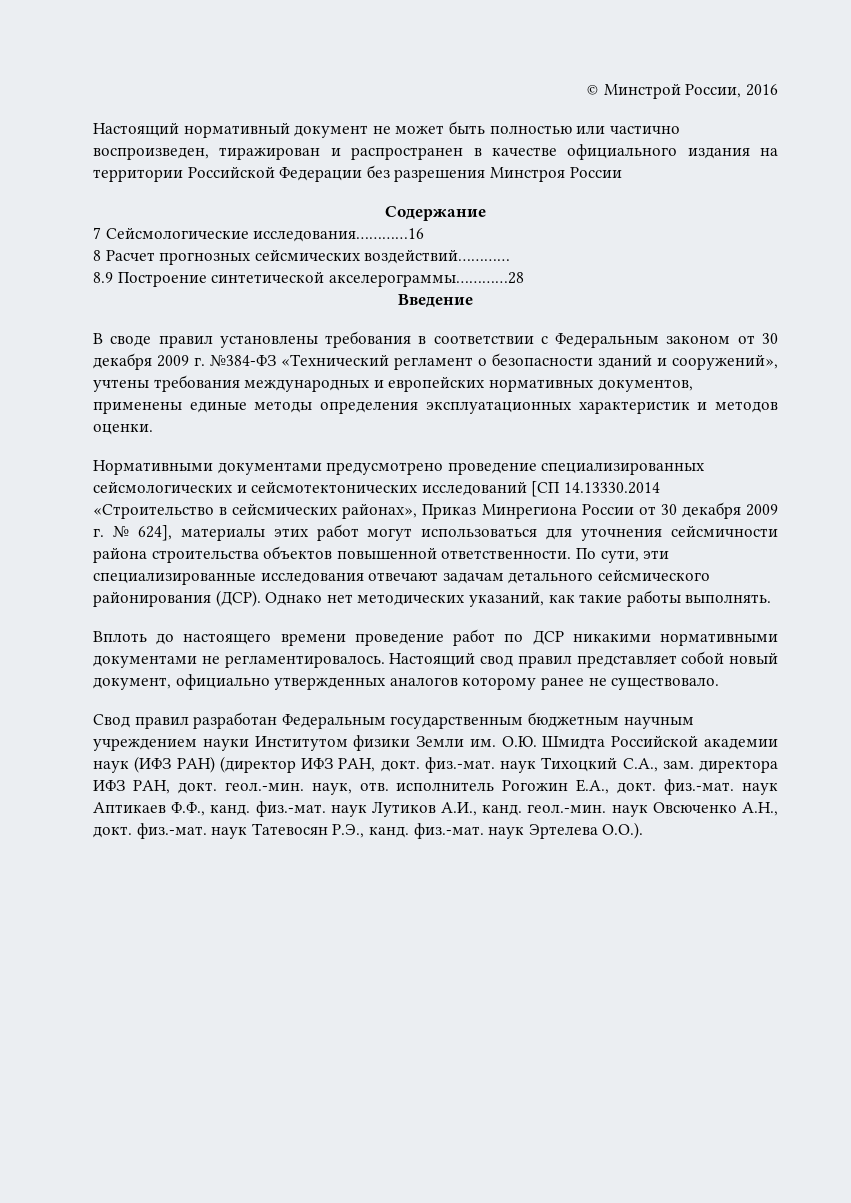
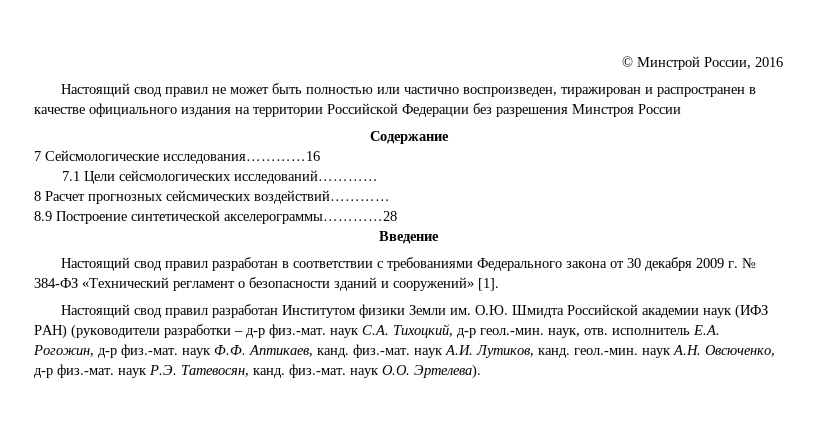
- Настоящий нормативный документ не может быть полностью или частично воспроизведен, тиражирован и распространен в качестве официального издания на территории Российской Федерации без разрешения Минстроя России
+ Настоящий свод правил не может быть полностью или частично воспроизведен, тиражирован и распространен в качестве официального издания на территории Российской Федерации без разрешения Минстроя России
+ 7.1 Цели сейсмологических исследований…………
- В своде правил установлены требования в соответствии с Федеральным законом от 30 декабря 2009 г. №384-ФЗ «Технический регламент о безопасности зданий и сооружений», учтены требования международных и европейских нормативных документов, применены единые методы определения эксплуатационных характеристик и методов оценки.
- Нормативными документами предусмотрено проведение специализированных сейсмологических и сейсмотектонических исследований [СП 14.13330.2014 «Строительство в сейсмических районах», Приказ Минрегиона России от 30 декабря 2009 г. № 624], материалы этих работ могут использоваться для уточнения сейсмичности района строительства объектов повышенной ответственности. По сути, эти специализированные исследования отвечают задачам детального сейсмического районирования (ДСР). Однако нет методических указаний, как такие работы выполнять.
- Вплоть до настоящего времени проведение работ по ДСР никакими нормативными документами не регламентировалось. Настоящий свод правил представляет собой новый документ, официально утвержденных аналогов которому ранее не существовало.
- Свод правил разработан Федеральным государственным бюджетным научным учреждением науки Институтом физики Земли им. О.Ю. Шмидта Российской академии наук (ИФЗ РАН) (директор ИФЗ РАН, докт. физ.-мат. наук Тихоцкий С.А., зам. директора ИФЗ РАН, докт. геол.-мин. наук, отв. исполнитель Рогожин Е.А., докт. физ.-мат. наук Аптикаев Ф.Ф., канд. физ.-мат. наук Лутиков А.И., канд. геол.-мин. наук Овсюченко А.Н., докт. физ.-мат. наук Татевосян Р.Э., канд. физ.-мат. наук Эртелева О.О.).
+ Настоящий свод правил разработан в соответствии с требованиями Федерального закона от 30 декабря 2009 г. № 384-ФЗ «Технический регламент о безопасности зданий и сооружений» [1].
+ Настоящий свод правил разработан Институтом физики Земли им. О.Ю. Шмидта Российской академии наук (ИФЗ РАН) (руководители разработки – д-р физ.-мат. наук С.А. Тихоцкий, д-р геол.-мин. наук, отв. исполнитель Е.А. Рогожин, д-р физ.-мат. наук Ф.Ф. Аптикаев, канд. физ.-мат. наук А.И. Лутиков, канд. геол.-мин. наук А.Н. Овсюченко, д-р физ.-мат. наук Р.Э. Татевосян, канд. физ.-мат. наук О.О. Эртелева).

